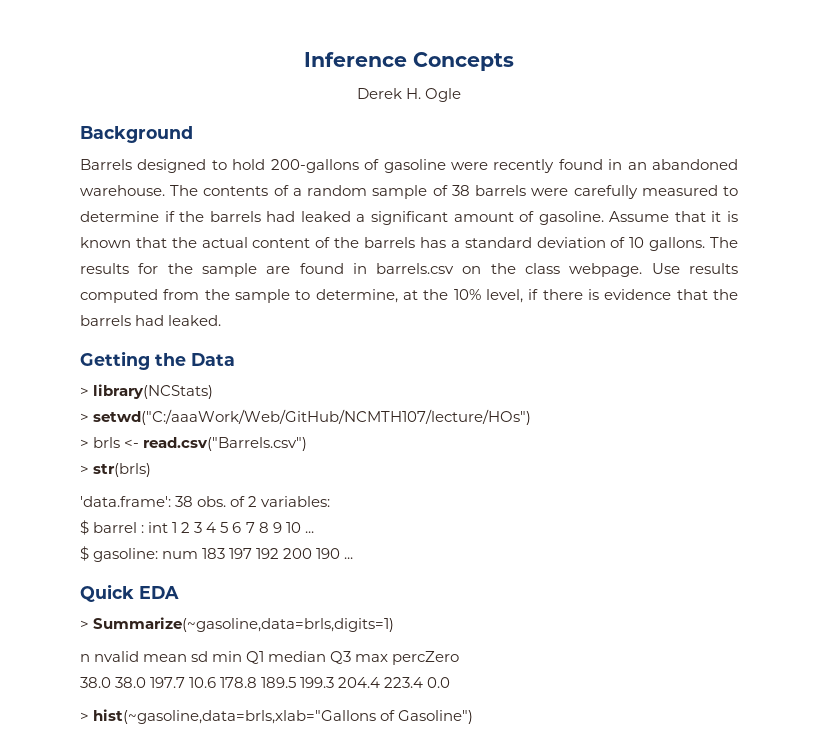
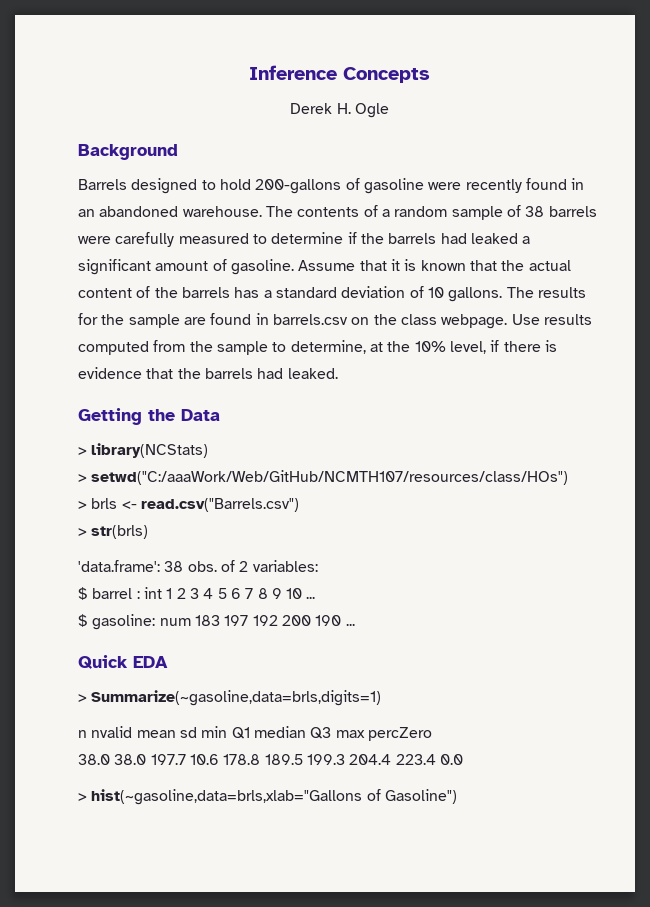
- > setwd("C:/aaaWork/Web/GitHub/NCMTH107/lecture/HOs")
+ > setwd("C:/aaaWork/Web/GitHub/NCMTH107/resources/class/HOs")

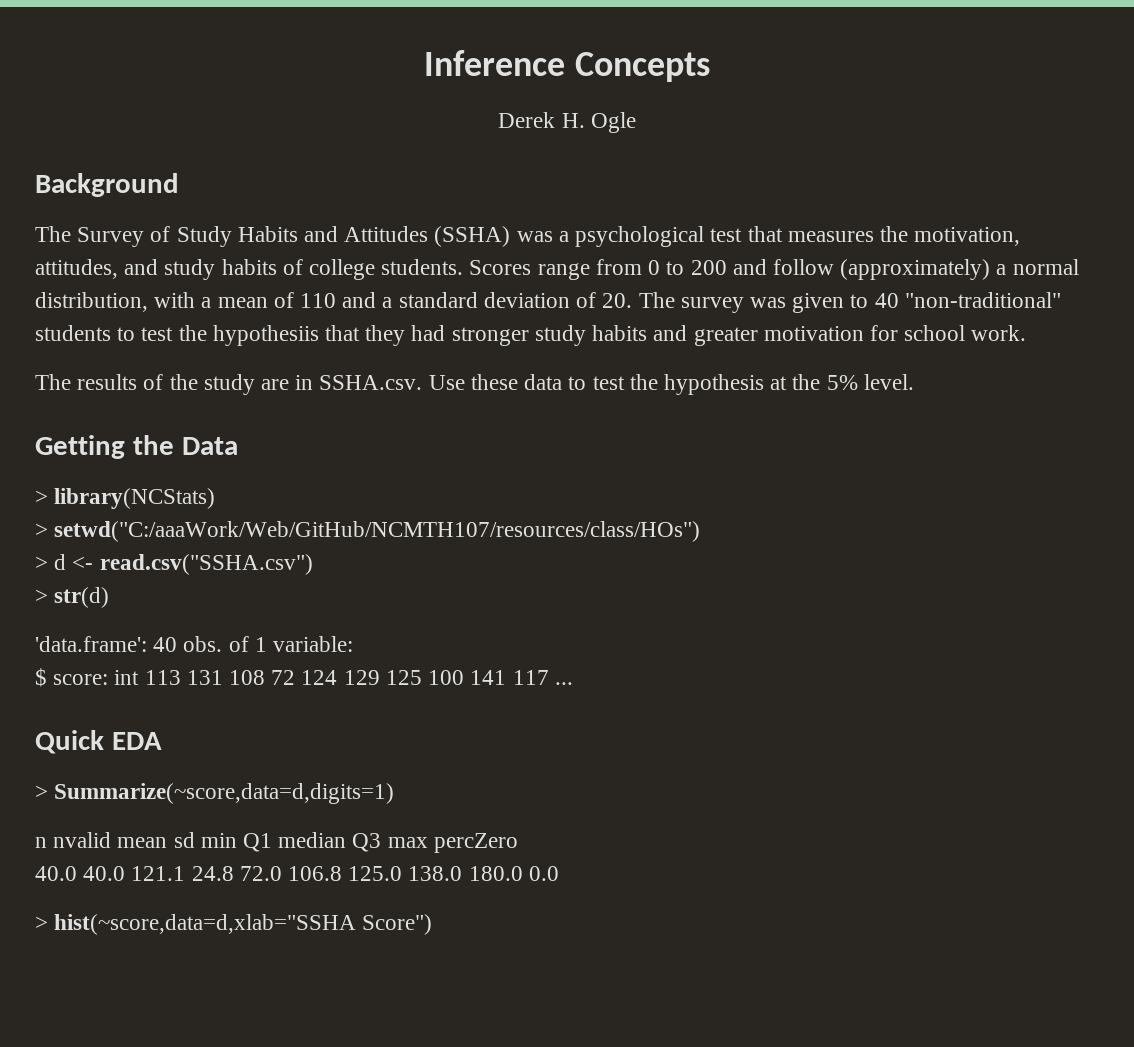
- Barrels designed to hold 200-gallons of gasoline were recently found in an abandoned warehouse. The contents of a random sample of 38 barrels were carefully measured to determine if the barrels had leaked a significant amount of gasoline. Assume that it is known that the actual content of the barrels has a standard deviation of 10 gallons. The results for the sample are found in barrels.csv on the class webpage. Use results computed from the sample to determine, at the 10% level, if there is evidence that the barrels had leaked.
+ The Survey of Study Habits and Attitudes (SSHA) was a psychological test that measures the motivation, attitudes, and study habits of college students. Scores range from 0 to 200 and follow (approximately) a normal distribution, with a mean of 110 and a standard deviation of 20. The survey was given to 40 "non-traditional" students to test the hypothesiis that they had stronger study habits and greater motivation for school work.
+ The results of the study are in SSHA.csv. Use these data to test the hypothesis at the 5% level.
- > brls <- read.csv("Barrels.csv")
- > str(brls)
+ > d <- read.csv("SSHA.csv")
+ > str(d)
- 'data.frame': 38 obs. of 2 variables:
- $ barrel : int 1 2 3 4 5 6 7 8 9 10 ...
- $ gasoline: num 183 197 192 200 190 ...
+ 'data.frame': 40 obs. of 1 variable:
+ $ score: int 113 131 108 72 124 129 125 100 141 117 ...
- > Summarize(~gasoline,data=brls,digits=1)
+ > Summarize(~score,data=d,digits=1)
- 38.0 38.0 197.7 10.6 178.8 189.5 199.3 204.4 223.4 0.0
+ 40.0 40.0 121.1 24.8 72.0 106.8 125.0 138.0 180.0 0.0
- > hist(~gasoline,data=brls,xlab="Gallons of Gasoline")
+ > hist(~score,data=d,xlab="SSHA Score")

